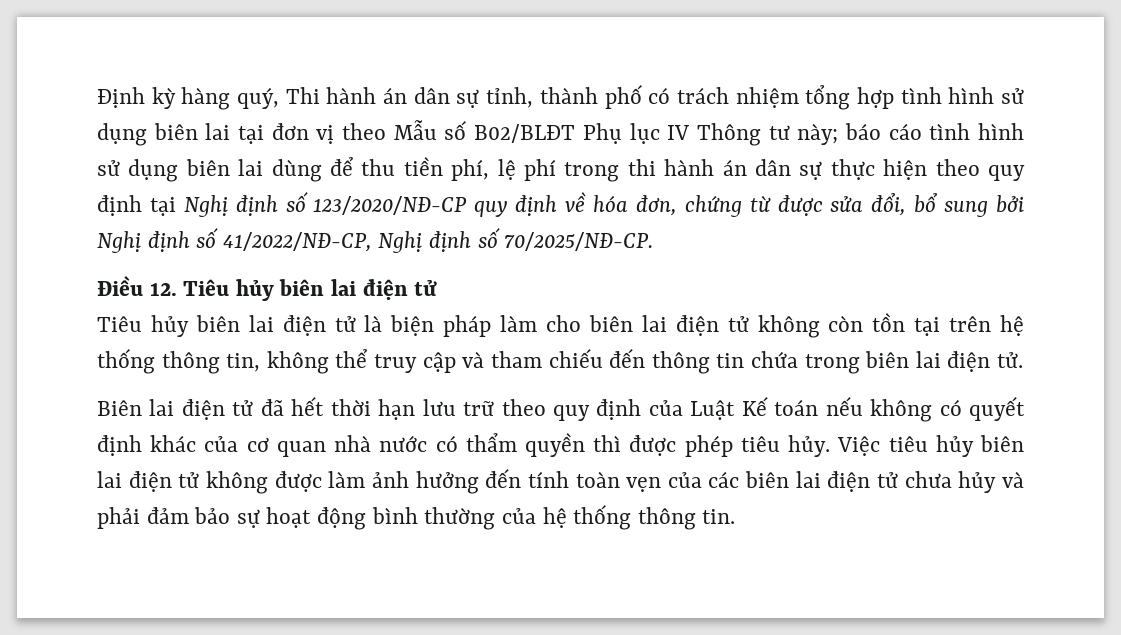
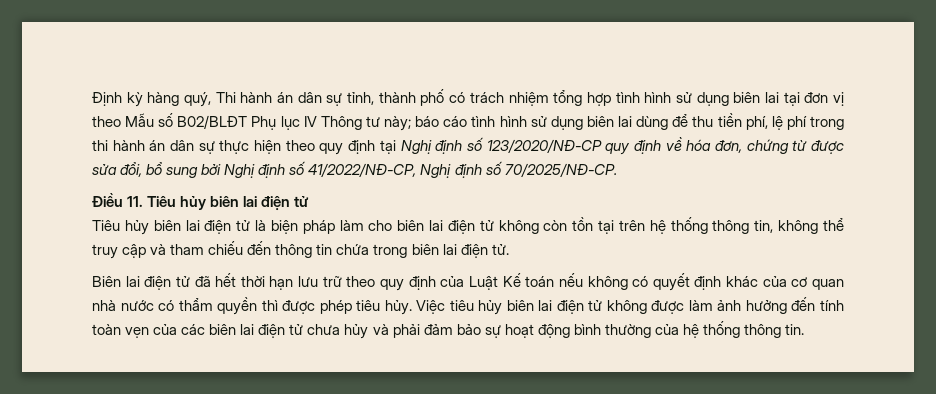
- Điều 12. Tiêu hủy biên lai điện tử
+ Điều 11. Tiêu hủy biên lai điện tử

